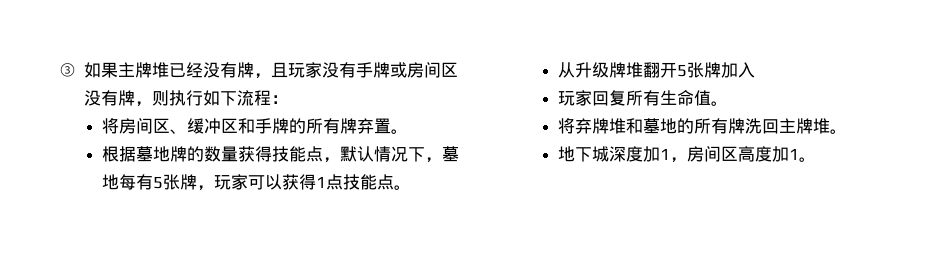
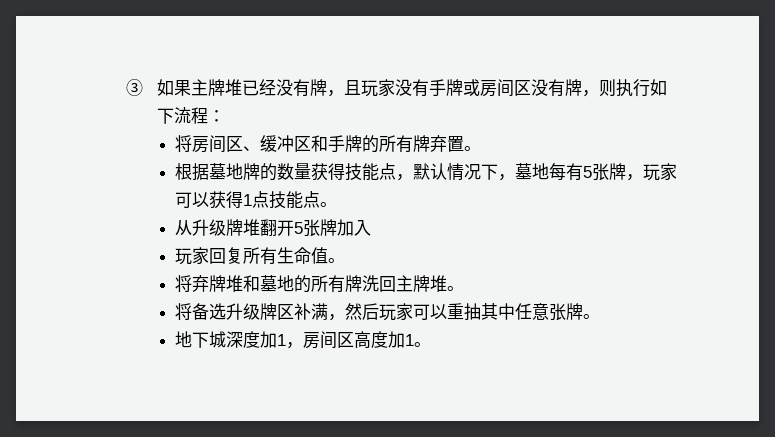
+ 将备选升级牌区补满，然后玩家可以重抽其中任意张牌。

